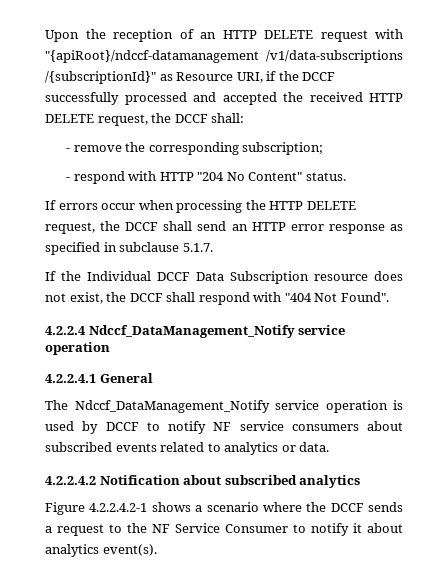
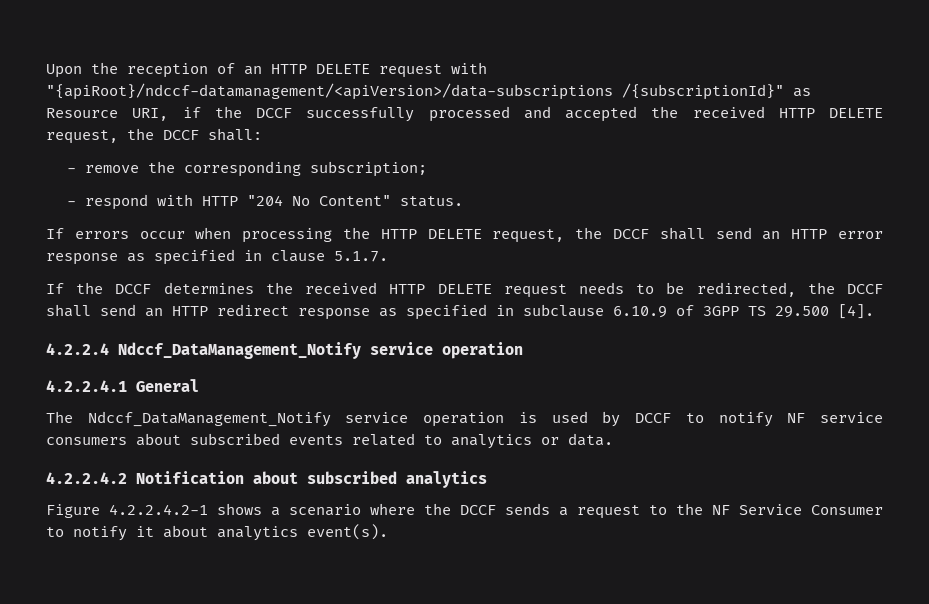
- Upon the reception of an HTTP DELETE request with "{apiRoot}/ndccf-datamanagement /v1/data-subscriptions /{subscriptionId}" as Resource URI, if the DCCF successfully processed and accepted the received HTTP DELETE request, the DCCF shall:
+ Upon the reception of an HTTP DELETE request with "{apiRoot}/ndccf-datamanagement/<apiVersion>/data-subscriptions /{subscriptionId}" as Resource URI, if the DCCF successfully processed and accepted the received HTTP DELETE request, the DCCF shall:
- If errors occur when processing the HTTP DELETE request, the DCCF shall send an HTTP error response as specified in subclause 5.1.7.
+ If errors occur when processing the HTTP DELETE request, the DCCF shall send an HTTP error response as specified in clause 5.1.7.
- If the Individual DCCF Data Subscription resource does not exist, the DCCF shall respond with "404 Not Found".
+ If the DCCF determines the received HTTP DELETE request needs to be redirected, the DCCF shall send an HTTP redirect response as specified in subclause 6.10.9 of 3GPP TS 29.500 [4].

